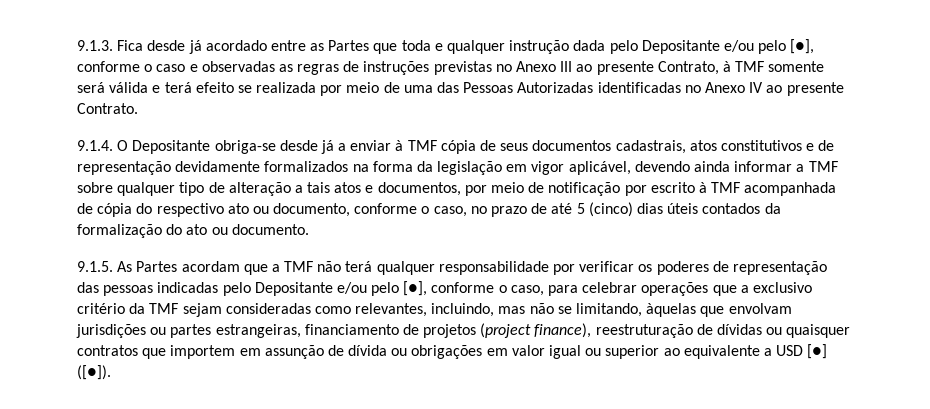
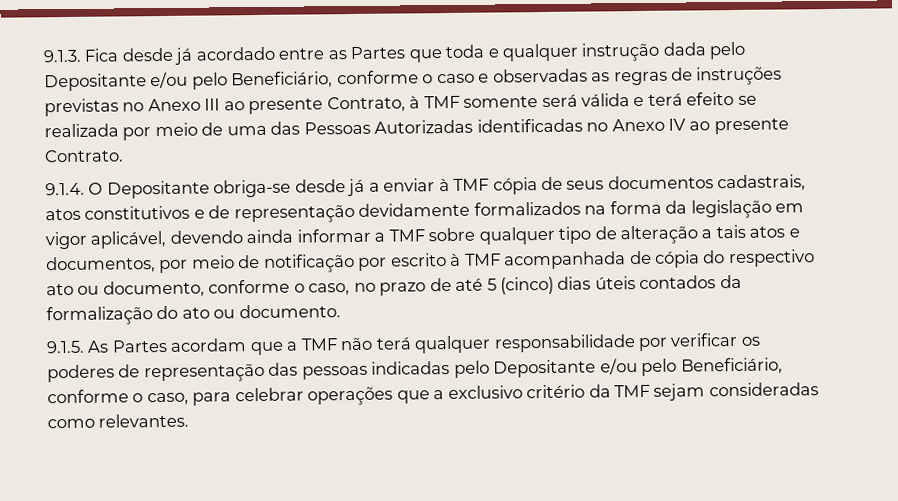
- 9.1.3. Fica desde já acordado entre as Partes que toda e qualquer instrução dada pelo Depositante e/ou pelo [●], conforme o caso e observadas as regras de instruções previstas no Anexo III ao presente Contrato, à TMF somente será válida e terá efeito se realizada por meio de uma das Pessoas Autorizadas identificadas no Anexo IV ao presente Contrato.
+ 9.1.3. Fica desde já acordado entre as Partes que toda e qualquer instrução dada pelo Depositante e/ou pelo Beneficiário, conforme o caso e observadas as regras de instruções previstas no Anexo III ao presente Contrato, à TMF somente será válida e terá efeito se realizada por meio de uma das Pessoas Autorizadas identificadas no Anexo IV ao presente Contrato.
- 9.1.5. As Partes acordam que a TMF não terá qualquer responsabilidade por verificar os poderes de representação das pessoas indicadas pelo Depositante e/ou pelo [●], conforme o caso, para celebrar operações que a exclusivo critério da TMF sejam consideradas como relevantes, incluindo, mas não se limitando, àquelas que envolvam jurisdições ou partes estrangeiras, financiamento de projetos (project finance), reestruturação de dívidas ou quaisquer contratos que importem em assunção de dívida ou obrigações em valor igual ou superior ao equivalente a USD [●] ([●]).
+ 9.1.5. As Partes acordam que a TMF não terá qualquer responsabilidade por verificar os poderes de representação das pessoas indicadas pelo Depositante e/ou pelo Beneficiário, conforme o caso, para celebrar operações que a exclusivo critério da TMF sejam consideradas como relevantes.

